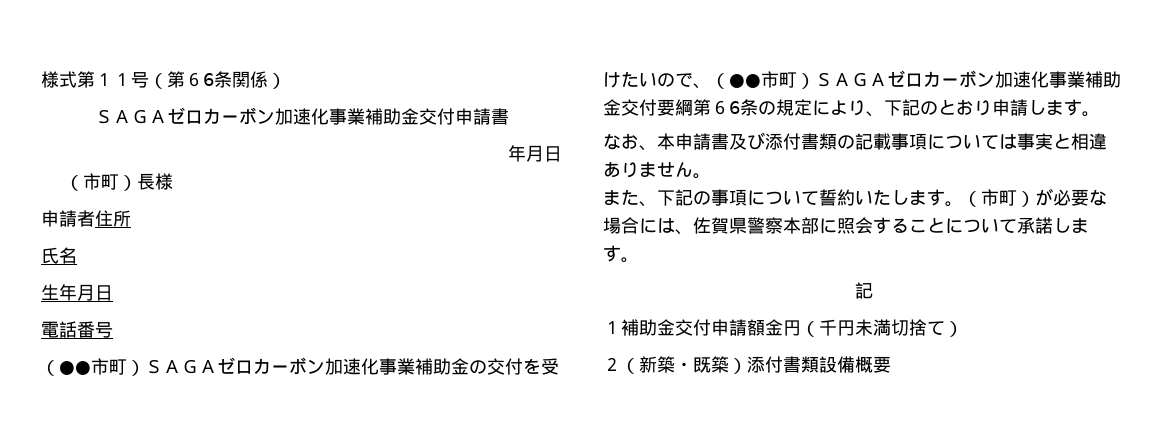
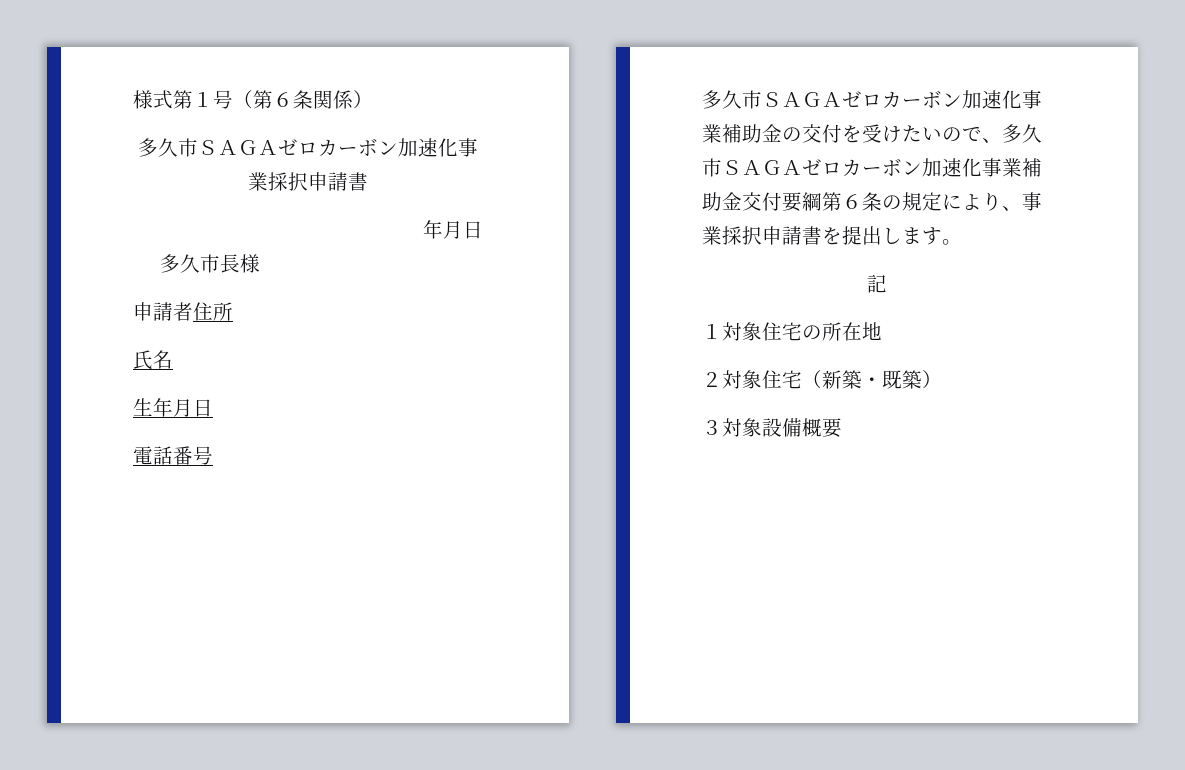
- 様式第１１号（第６6条関係）
+ 様式第１号（第６条関係）
- ＳＡＧＡゼロカーボン加速化事業補助金交付申請書
+ 多久市ＳＡＧＡゼロカーボン加速化事業採択申請書
- （市町）長様
+ 多久市長様
- （●●市町）ＳＡＧＡゼロカーボン加速化事業補助金の交付を受けたいので、（●●市町）ＳＡＧＡゼロカーボン加速化事業補助金交付要綱第６6条の規定により、下記のとおり申請します。
- なお、本申請書及び添付書類の記載事項については事実と相違ありません。
- また、下記の事項について誓約いたします。（市町）が必要な場合には、佐賀県警察本部に照会することについて承諾します。
+ 多久市ＳＡＧＡゼロカーボン加速化事業補助金の交付を受けたいので、多久市ＳＡＧＡゼロカーボン加速化事業補助金交付要綱第６条の規定により、事業採択申請書を提出します。
  記
- １補助金交付申請額金円（千円未満切捨て）
+ １対象住宅の所在地
- ２（新築・既築）添付書類設備概要
+ ２対象住宅（新築・既築）
+ ３対象設備概要

